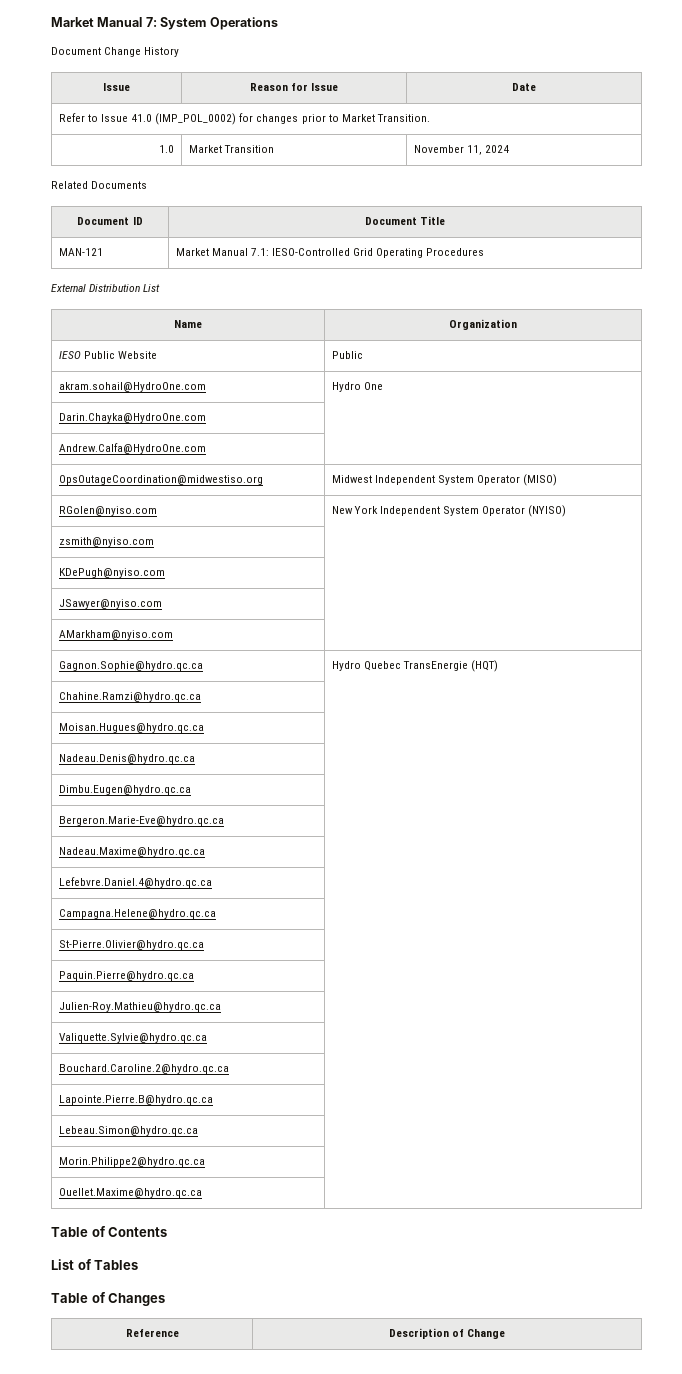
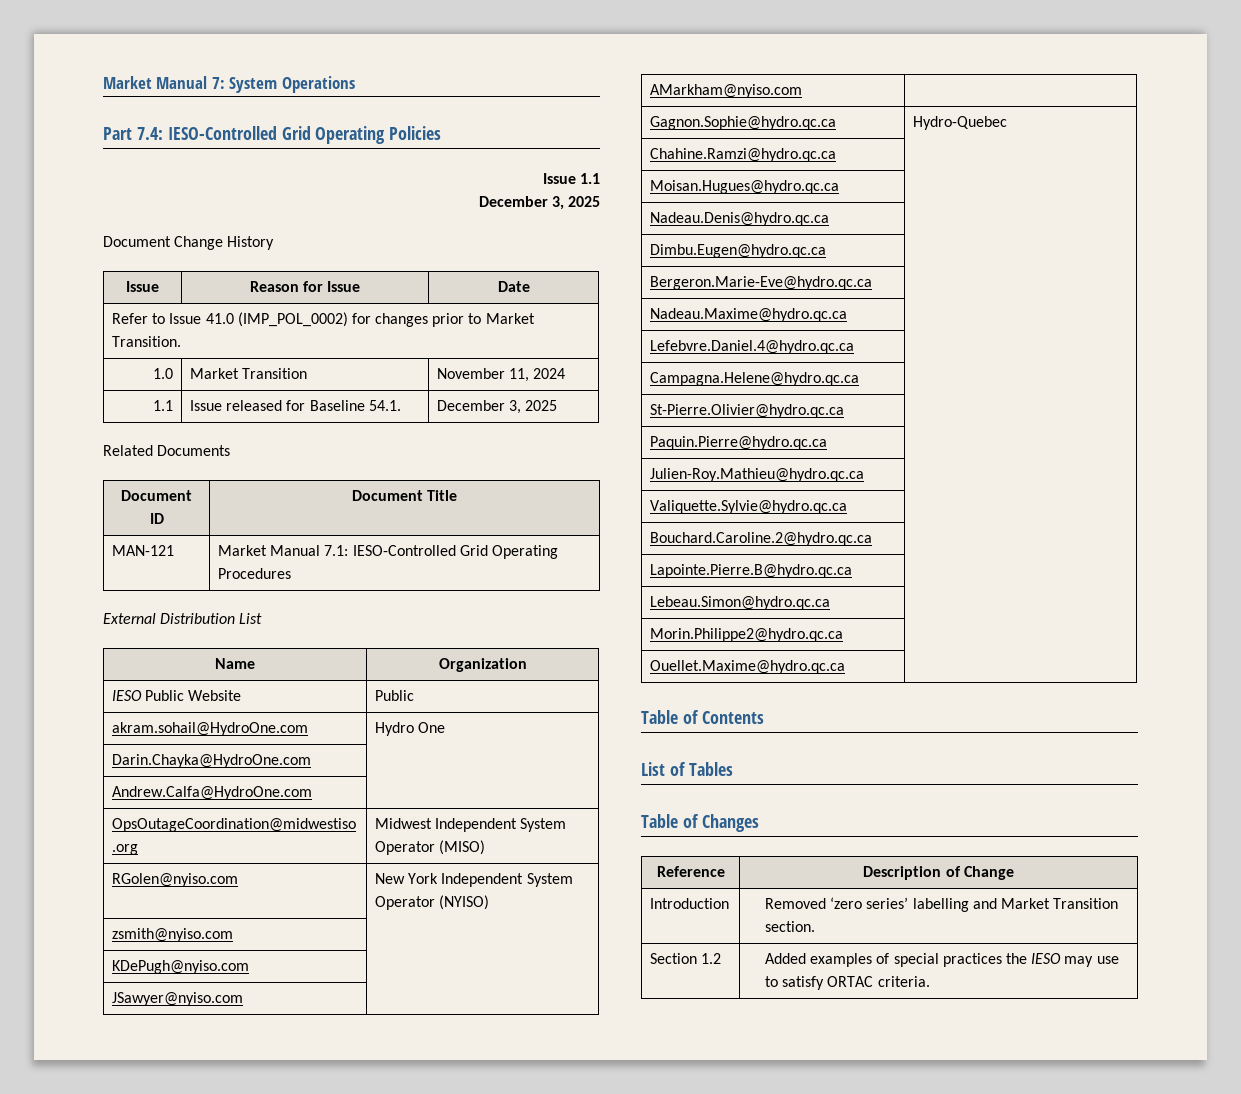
+ Part 7.4: IESO-Controlled Grid Operating Policies
+ Issue 1.1
+ December 3, 2025
+ 1.1 | Issue released for Baseline 54.1. | December 3, 2025
- Gagnon.Sophie@hydro.qc.ca | Hydro Quebec TransEnergie (HQT)
+ Gagnon.Sophie@hydro.qc.ca | Hydro-Quebec
+ Introduction | Removed ‘zero series’ labelling and Market Transition section.
+ Section 1.2 | Added examples of special practices the IESO may use to satisfy ORTAC criteria.

